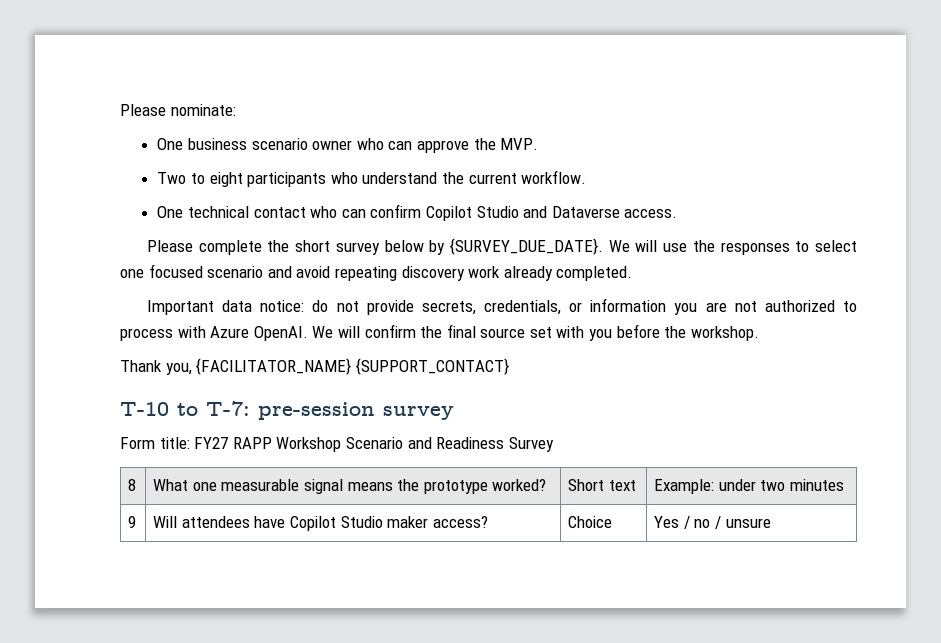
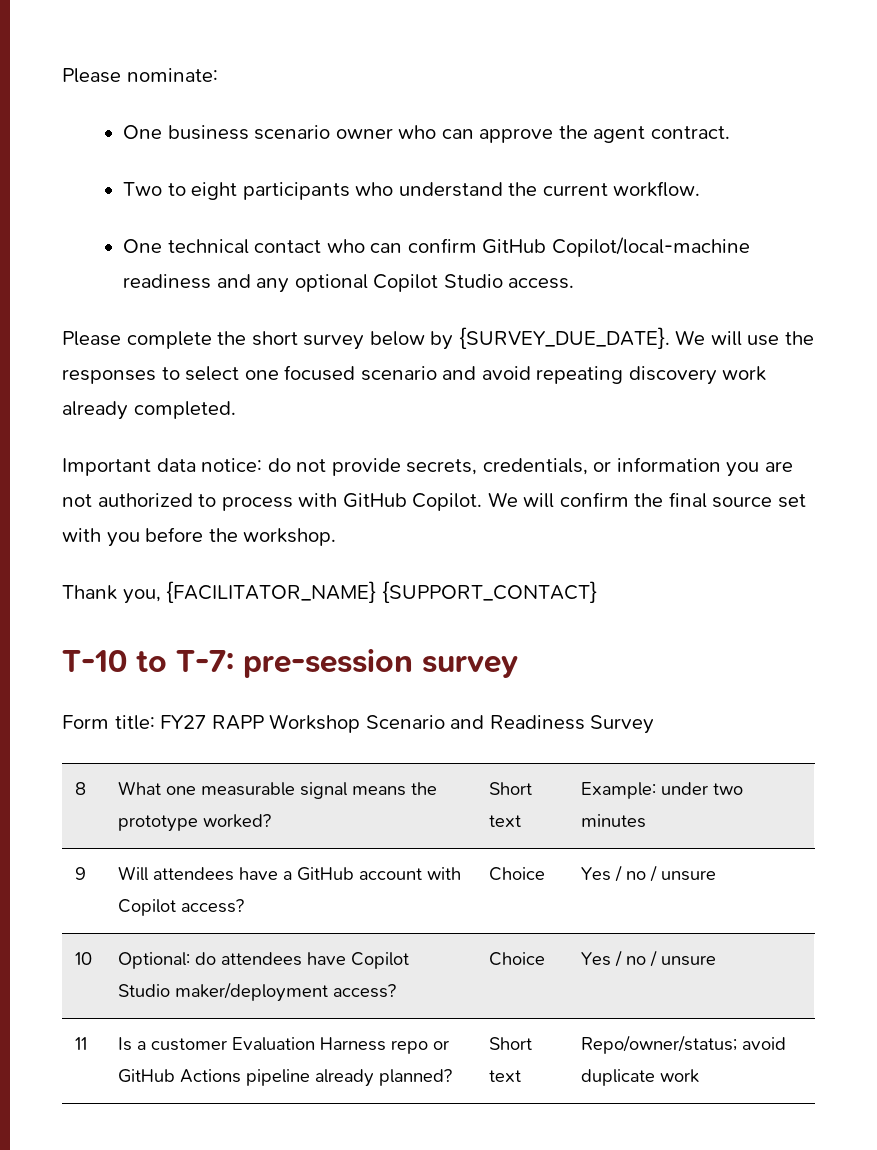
- One business scenario owner who can approve the MVP.
+ One business scenario owner who can approve the agent contract.
- One technical contact who can confirm Copilot Studio and Dataverse access.
+ One technical contact who can confirm GitHub Copilot/local-machine readiness and any optional Copilot Studio access.
- Important data notice: do not provide secrets, credentials, or information you are not authorized to process with Azure OpenAI.
+ Important data notice: do not provide secrets, credentials, or information you are not authorized to process with GitHub Copilot.
- 9 | Will attendees have Copilot Studio maker access? | Choice | Yes / no / unsure
+ 9 | Will attendees have a GitHub account with Copilot access? | Choice | Yes / no / unsure
+ 10 | Optional: do attendees have Copilot Studio maker/deployment access? | Choice | Yes / no / unsure
+ 11 | Is a customer Evaluation Harness repo or GitHub Actions pipeline already planned? | Short text | Repo/owner/status; avoid duplicate work

